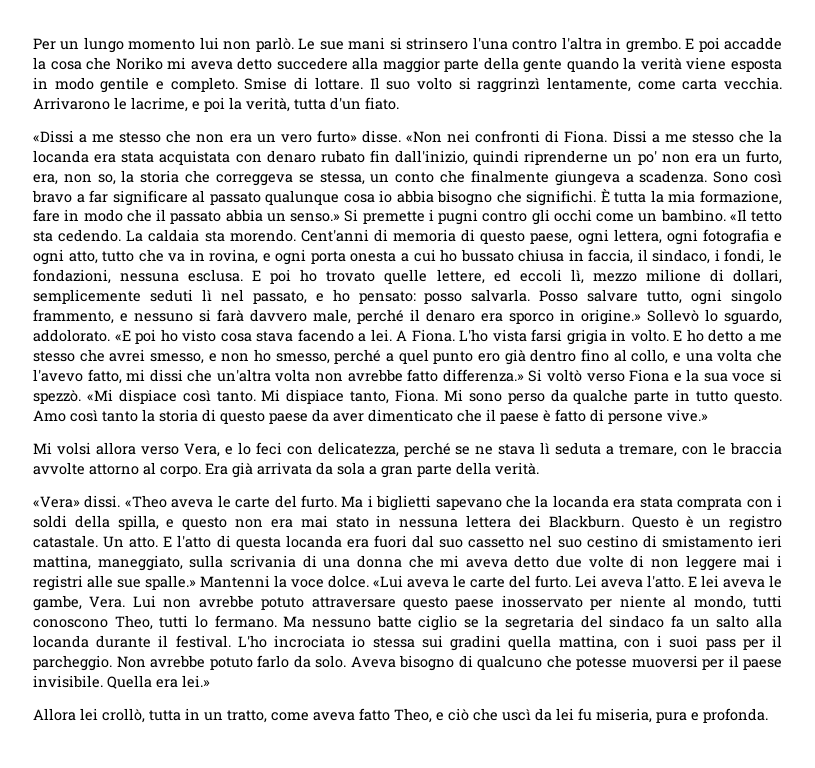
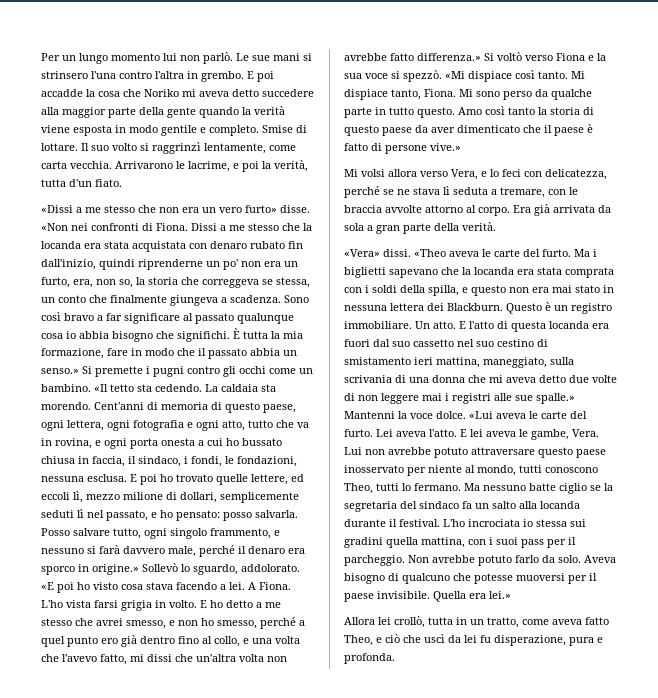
- Questo è un registro catastale.
+ Questo è un registro immobiliare.
- Allora lei crollò, tutta in un tratto, come aveva fatto Theo, e ciò che uscì da lei fu miseria, pura e profonda.
+ Allora lei crollò, tutta in un tratto, come aveva fatto Theo, e ciò che uscì da lei fu disperazione, pura e profonda.

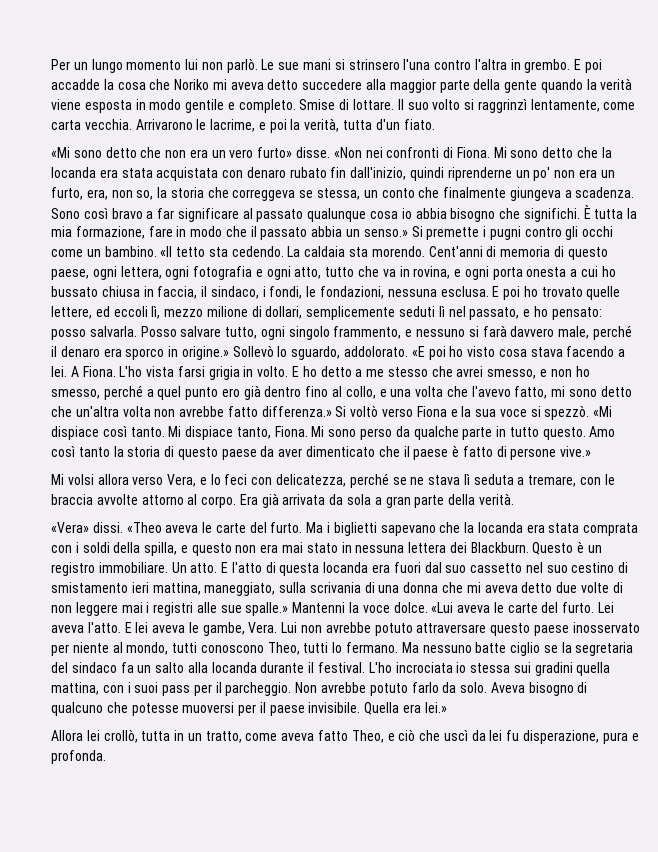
- «Dissi a me stesso che non era un vero furto» disse.
+ «Mi sono detto che non era un vero furto» disse.
- Dissi a me stesso che la locanda era stata acquistata con denaro rubato fin dall'inizio, quindi riprenderne un po' non era un furto, era, non so, la storia che correggeva se stessa, un conto che finalmente giungeva a scadenza.
+ Mi sono detto che la locanda era stata acquistata con denaro rubato fin dall'inizio, quindi riprenderne un po' non era un furto, era, non so, la storia che correggeva se stessa, un conto che finalmente giungeva a scadenza.
- E ho detto a me stesso che avrei smesso, e non ho smesso, perché a quel punto ero già dentro fino al collo, e una volta che l'avevo fatto, mi dissi che un'altra volta non avrebbe fatto differenza.»
+ E ho detto a me stesso che avrei smesso, e non ho smesso, perché a quel punto ero già dentro fino al collo, e una volta che l'avevo fatto, mi sono detto che un'altra volta non avrebbe fatto differenza.»

